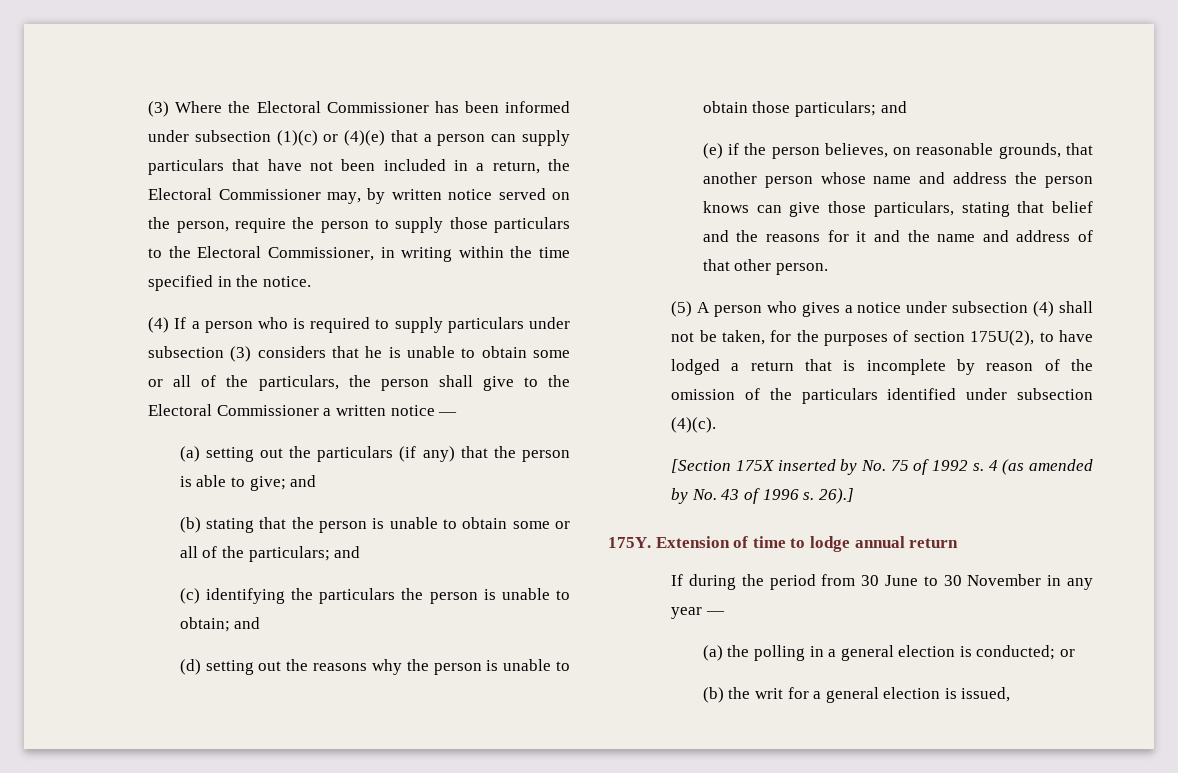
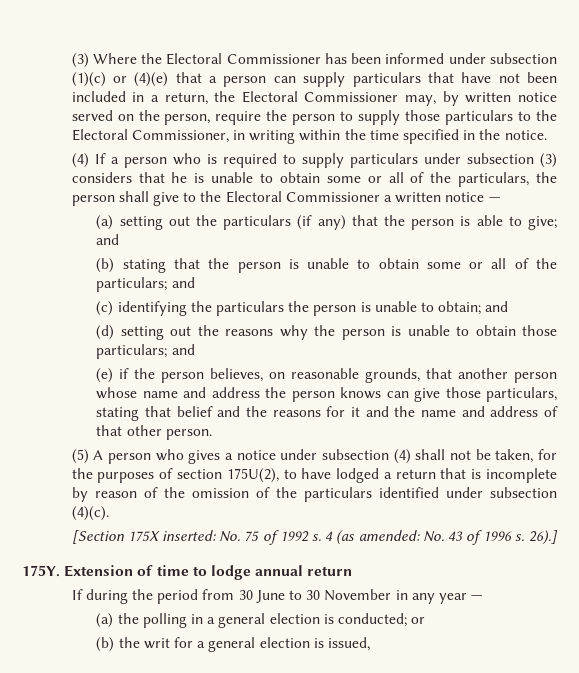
- [Section 175X inserted by No. 75 of 1992 s.
+ [Section 175X inserted: No. 75 of 1992 s.
- 4 (as amended by No. 43 of 1996 s.
+ 4 (as amended: No. 43 of 1996 s.

